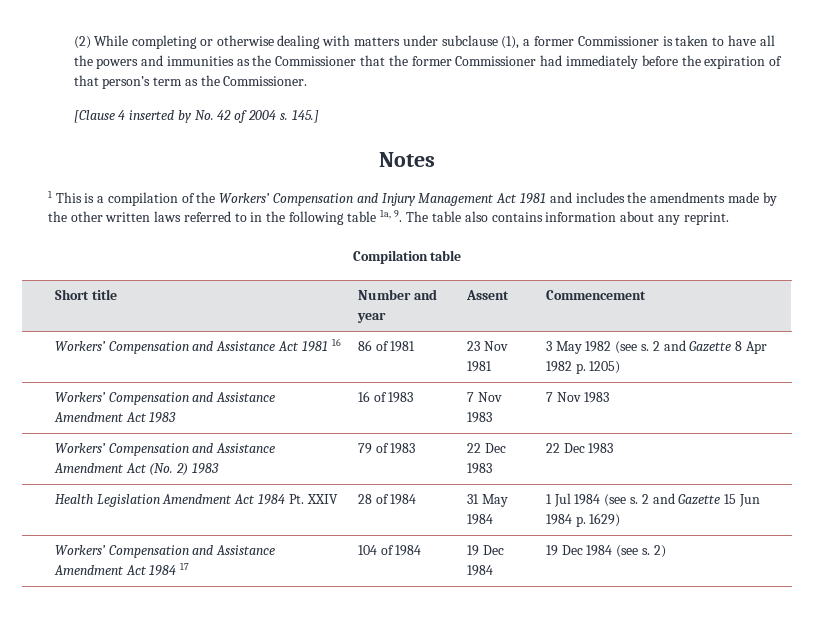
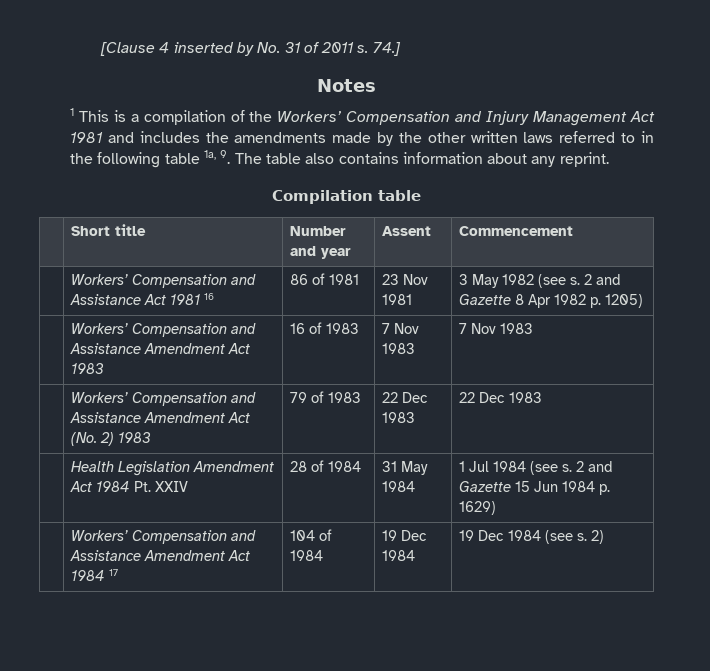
- (2) While completing or otherwise dealing with matters under subclause (1), a former Commissioner is taken to have all the powers and immunities as the Commissioner that the former Commissioner had immediately before the expiration of that person’s term as the Commissioner.
- [Clause 4 inserted by No. 42 of 2004 s. 145.]
+ [Clause 4 inserted by No. 31 of 2011 s. 74.]

